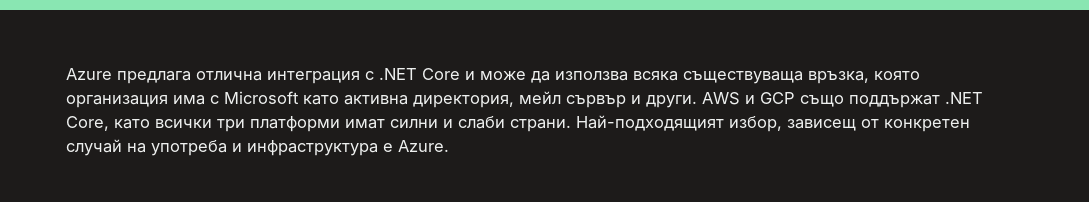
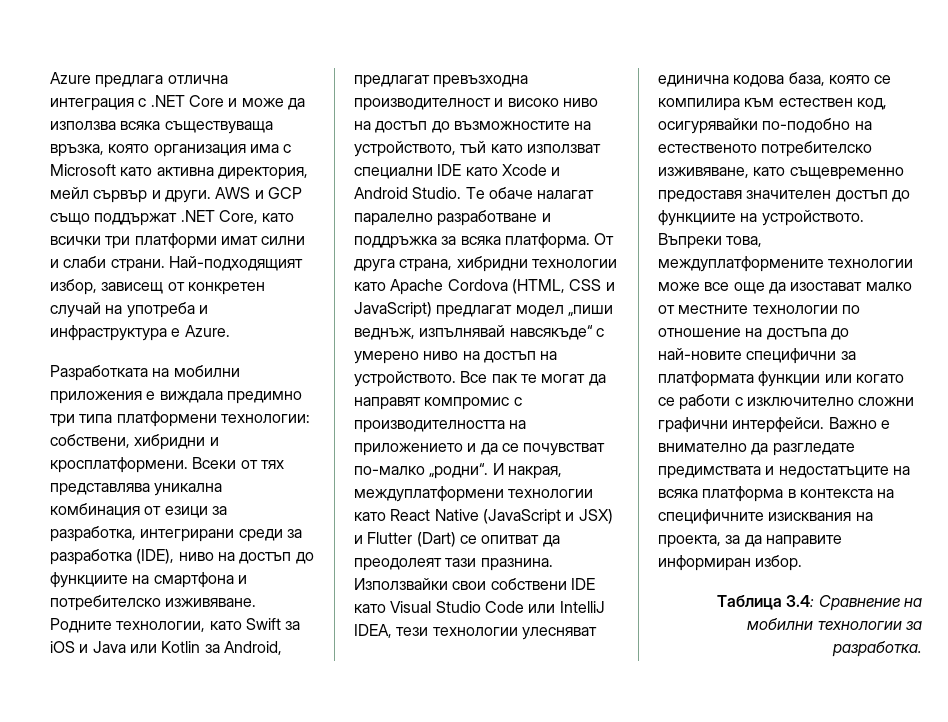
+ Разработката на мобилни приложения е виждала предимно три типа платформени технологии: собствени, хибридни и кросплатформени. Всеки от тях представлява уникална комбинация от езици за разработка, интегрирани среди за разработка (IDE), ниво на достъп до функциите на смартфона и потребителско изживяване. Родните технологии, като Swift за iOS и Java или Kotlin за Android, предлагат превъзходна производителност и високо ниво на достъп до възможностите на устройството, тъй като използват специални IDE като Xcode и Android Studio. Те обаче налагат паралелно разработване и поддръжка за всяка платформа. От друга страна, хибридни технологии като Apache Cordova (HTML, CSS и JavaScript) предлагат модел „пиши веднъж, изпълнявай навсякъде“ с умерено ниво на достъп на устройството. Все пак те могат да направят компромис с производителността на приложението и да се почувстват по-малко „родни“. И накрая, междуплатформени технологии като React Native (JavaScript и JSX) и Flutter (Dart) се опитват да преодолеят тази празнина. Използвайки свои собствени IDE като Visual Studio Code или IntelliJ IDEA, тези технологии улесняват единична кодова база, която се компилира към естествен код, осигурявайки по-подобно на естественото потребителско изживяване, като същевременно предоставя значителен достъп до функциите на устройството. Въпреки това, междуплатформените технологии може все още да изостават малко от местните технологии по отношение на достъпа до най-новите специфични за платформата функции или когато се работи с изключително сложни графични интерфейси. Важно е внимателно да разгледате предимствата и недостатъците на всяка платформа в контекста на специфичните изисквания на проекта, за да направите информиран избор.
+ Таблица 3.4: Сравнение на мобилни технологии за разработка.

